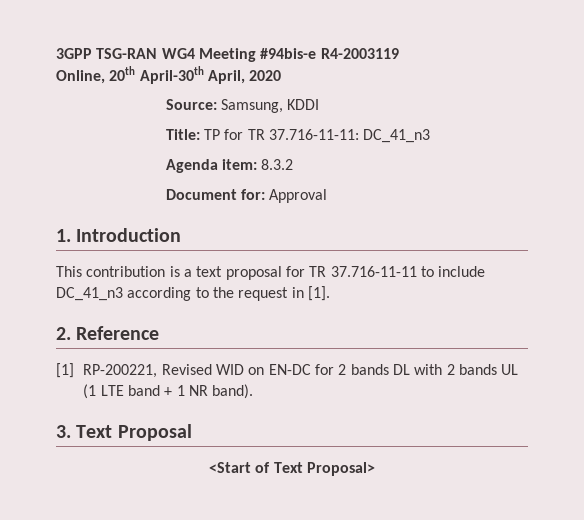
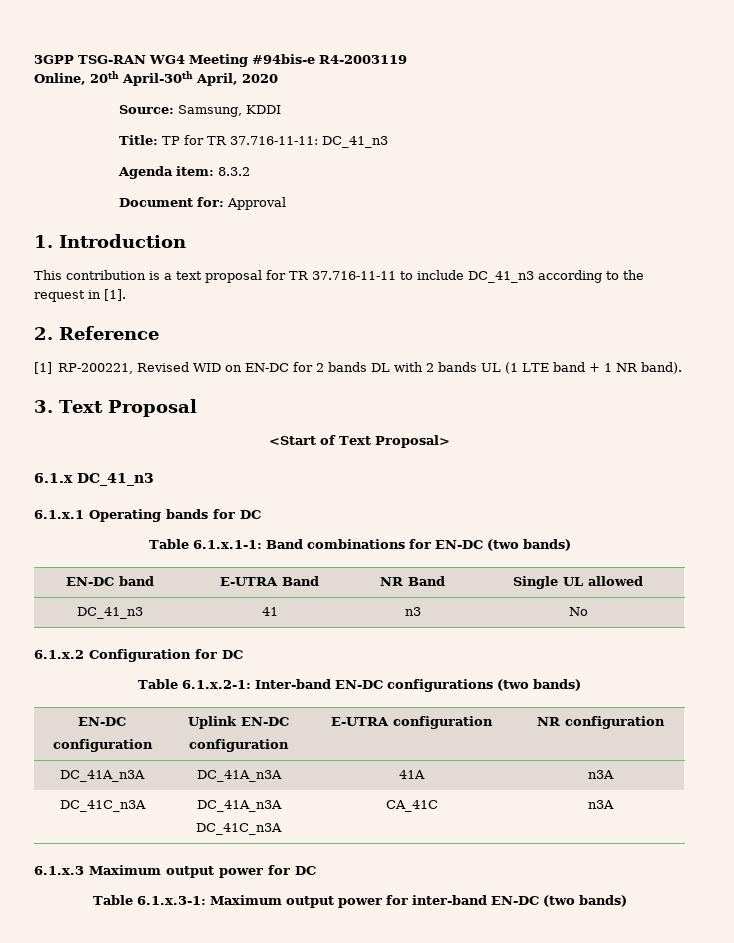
+ 6.1.x DC_41_n3
+ 6.1.x.1 Operating bands for DC
+ Table 6.1.x.1-1: Band combinations for EN-DC (two bands)
+ EN-DC band | E-UTRA Band | NR Band | Single UL allowed
+ DC_41_n3 | 41 | n3 | No
+ 6.1.x.2 Configuration for DC
+ Table 6.1.x.2-1: Inter-band EN-DC configurations (two bands)
+ EN-DC
+ configuration | Uplink EN-DC
+ configuration | E-UTRA configuration | NR configuration
+ DC_41A_n3A | DC_41A_n3A | 41A | n3A
+ DC_41C_n3A | DC_41A_n3A
+ DC_41C_n3A | CA_41C | n3A
+ 6.1.x.3 Maximum output power for DC
+ Table 6.1.x.3-1: Maximum output power for inter-band EN-DC (two bands)

